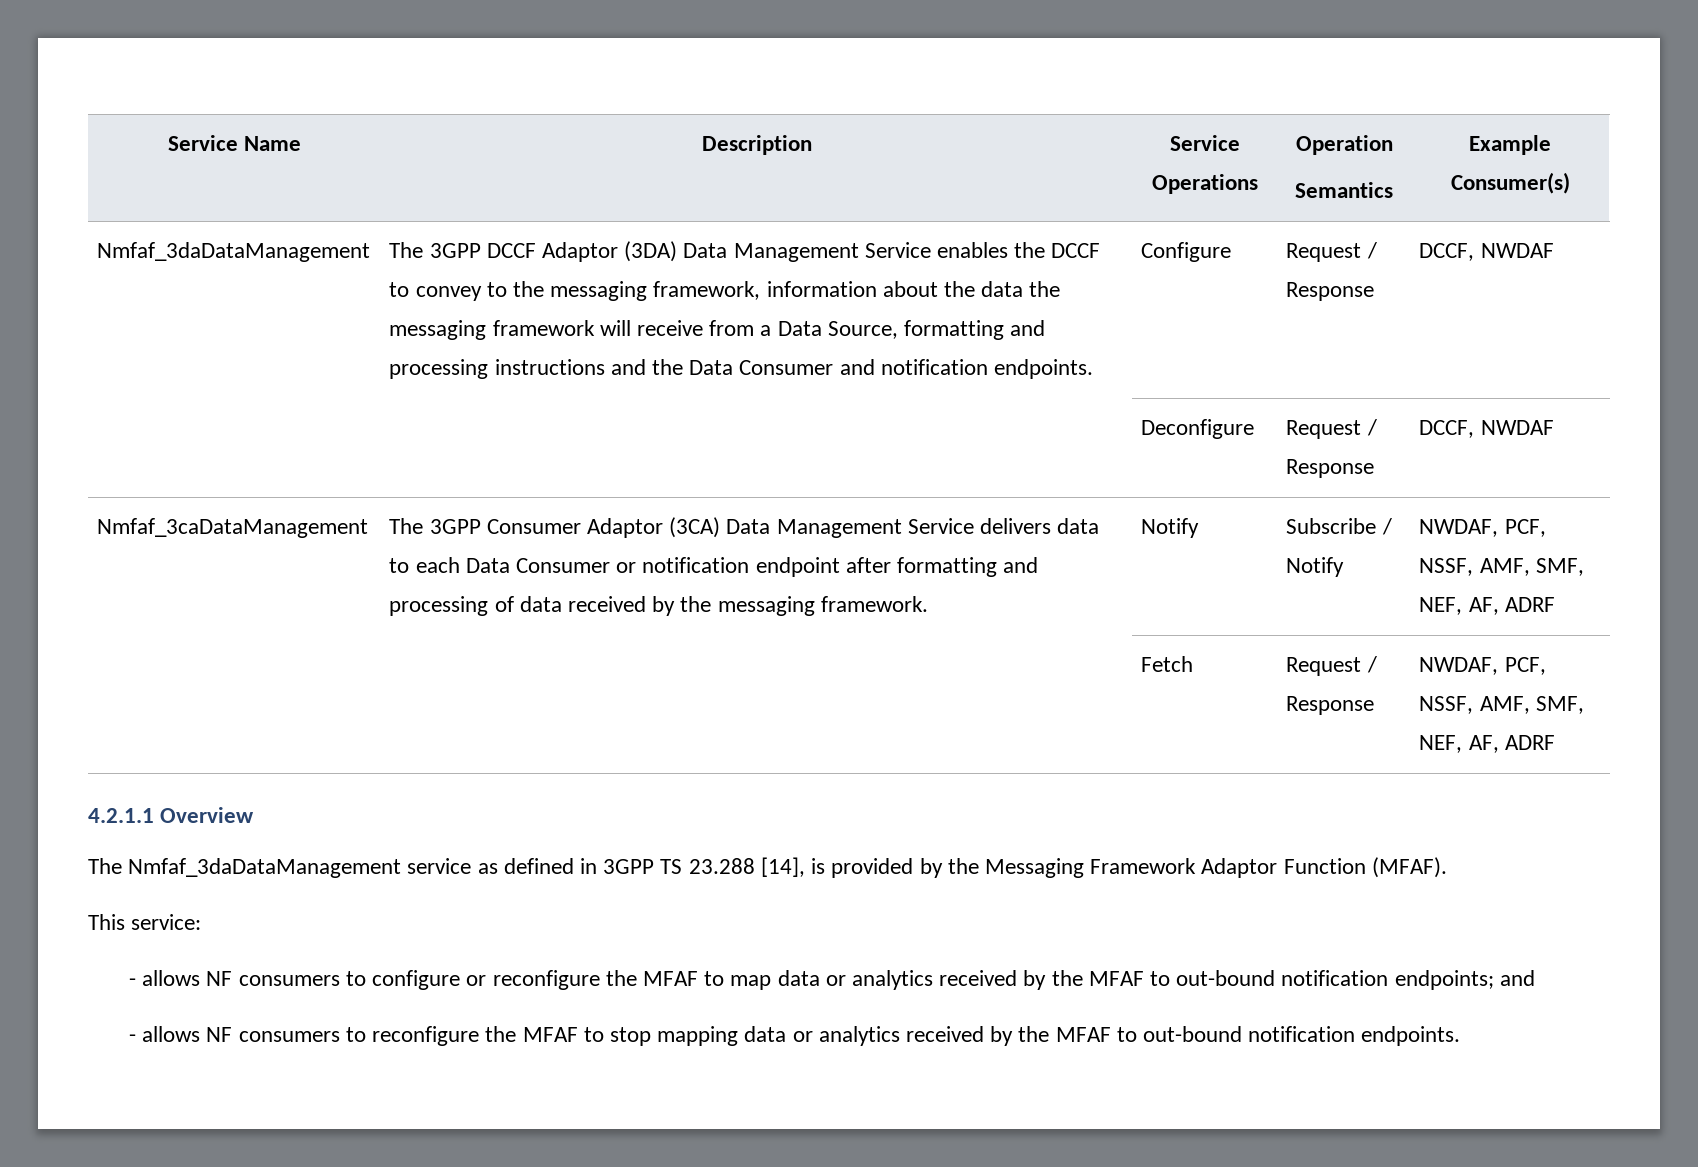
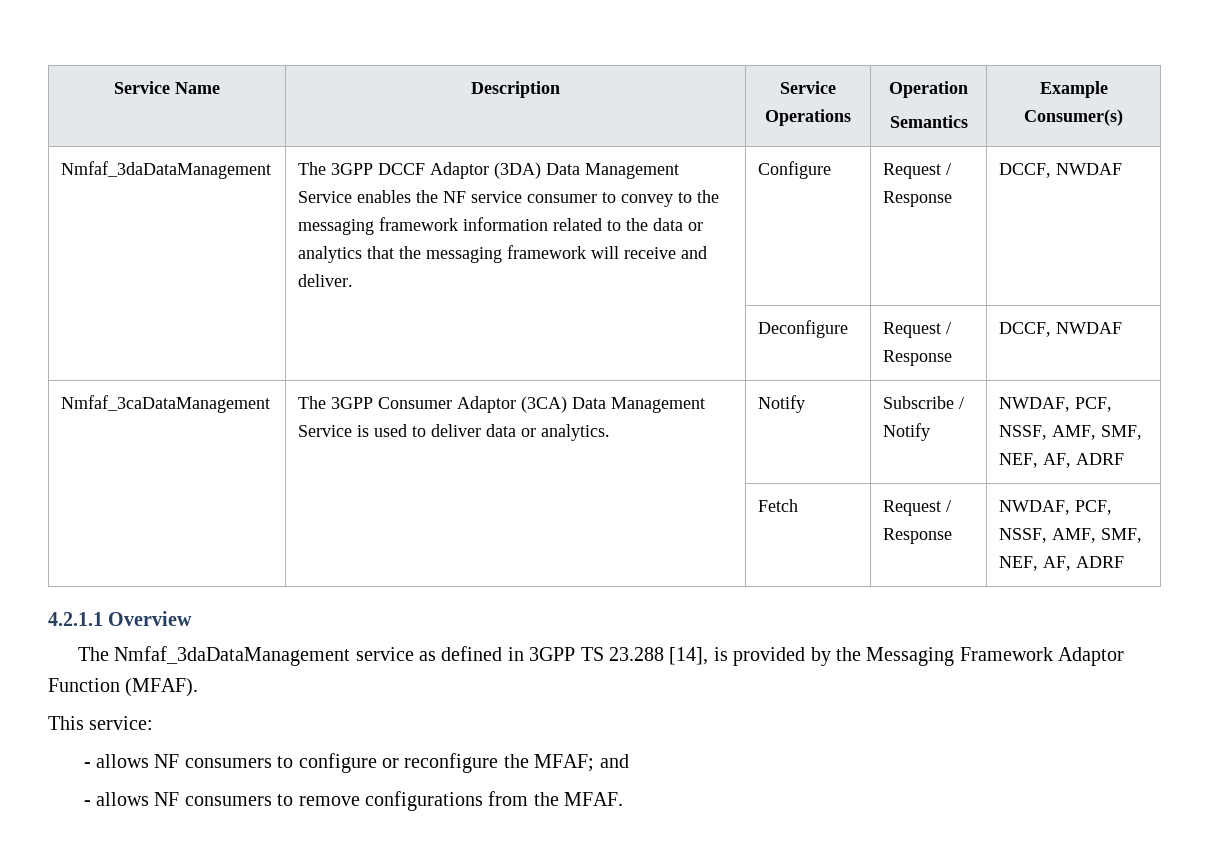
- The 3GPP DCCF Adaptor (3DA) Data Management Service enables the DCCF to convey to the messaging framework, information about the data the messaging framework will receive from a Data Source, formatting and processing instructions and the Data Consumer and notification endpoints.
+ The 3GPP DCCF Adaptor (3DA) Data Management Service enables the NF service consumer to convey to the messaging framework information related to the data or analytics that the messaging framework will receive and deliver.
- The 3GPP Consumer Adaptor (3CA) Data Management Service delivers data to each Data Consumer or notification endpoint after formatting and processing of data received by the messaging framework.
+ The 3GPP Consumer Adaptor (3CA) Data Management Service is used to deliver data or analytics.
- - allows NF consumers to configure or reconfigure the MFAF to map data or analytics received by the MFAF to out-bound notification endpoints; and
+ - allows NF consumers to configure or reconfigure the MFAF; and
- - allows NF consumers to reconfigure the MFAF to stop mapping data or analytics received by the MFAF to out-bound notification endpoints.
+ - allows NF consumers to remove configurations from the MFAF.

